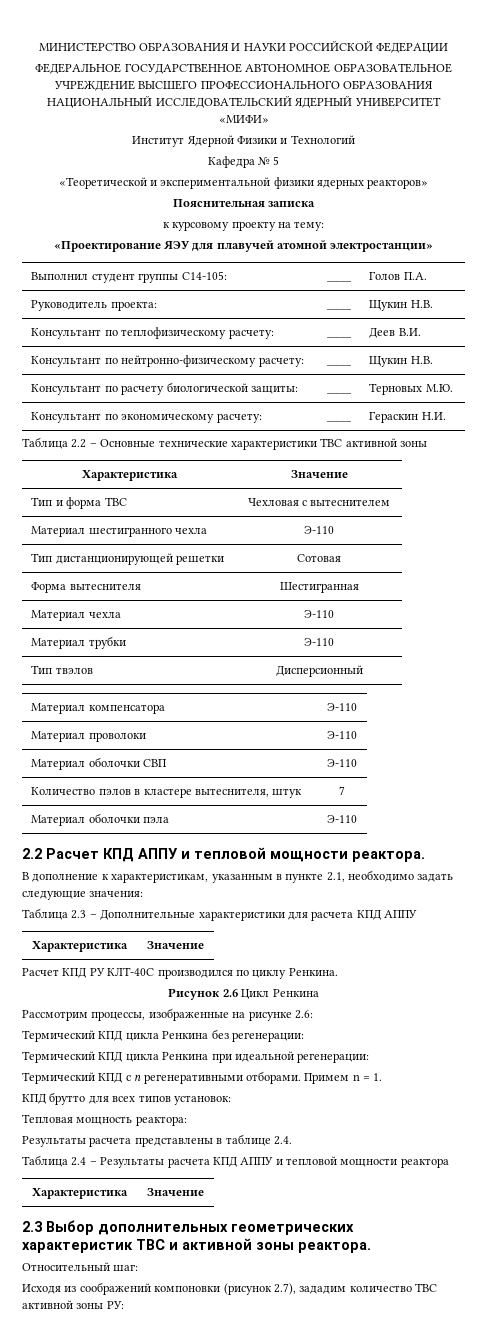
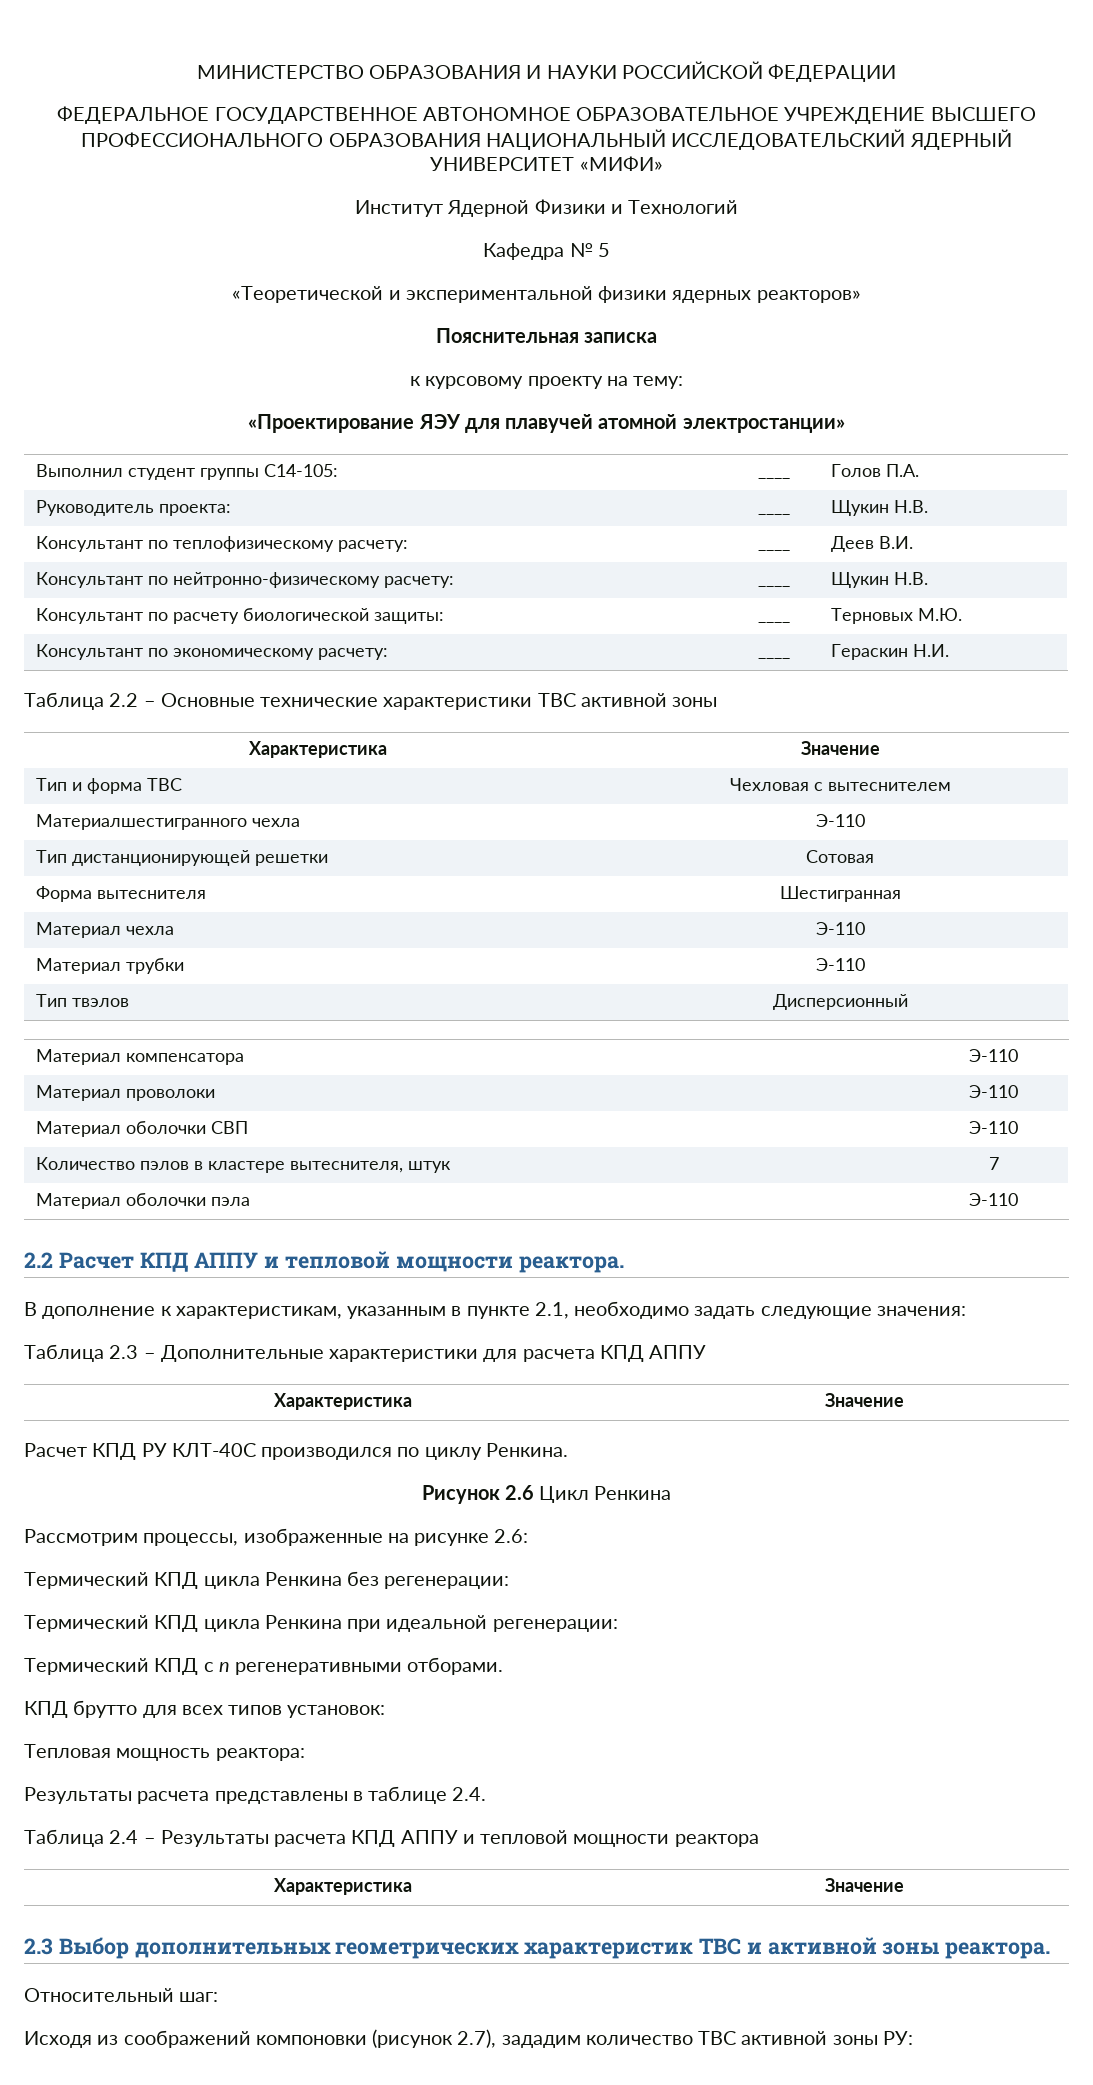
- Материал шестигранного чехла | Э-110
+ Материалшестигранного чехла | Э-110
- Примем n = 1.

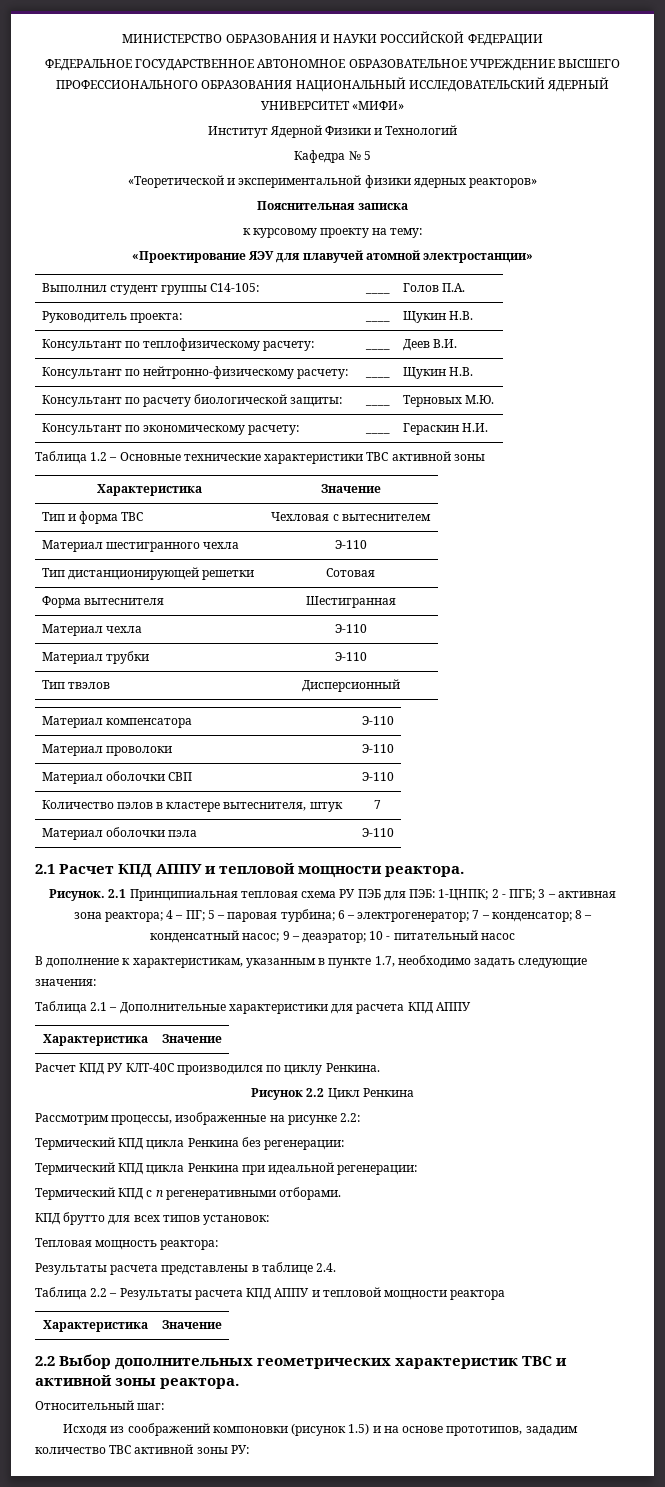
- Таблица 2.2 – Основные технические характеристики ТВС активной зоны
+ Таблица 1.2 – Основные технические характеристики ТВС активной зоны
- Материалшестигранного чехла | Э-110
+ Материал шестигранного чехла | Э-110
- 2.2 Расчет КПД АППУ и тепловой мощности реактора.
+ 2.1 Расчет КПД АППУ и тепловой мощности реактора.
+ Рисунок. 2.1 Принципиальная тепловая схема РУ ПЭБ для ПЭБ: 1-ЦНПК; 2 - ПГБ; 3 – активная зона реактора; 4 – ПГ; 5 – паровая турбина; 6 – электрогенератор; 7 – конденсатор; 8 – конденсатный насос; 9 – деаэратор; 10 - питательный насос
- В дополнение к характеристикам, указанным в пункте 2.1, необходимо задать следующие значения:
+ В дополнение к характеристикам, указанным в пункте 1.7, необходимо задать следующие значения:
- Таблица 2.3 – Дополнительные характеристики для расчета КПД АППУ
+ Таблица 2.1 – Дополнительные характеристики для расчета КПД АППУ
- Рисунок 2.6 Цикл Ренкина
+ Рисунок 2.2 Цикл Ренкина
- Рассмотрим процессы, изображенные на рисунке 2.6:
+ Рассмотрим процессы, изображенные на рисунке 2.2:
- Таблица 2.4 – Результаты расчета КПД АППУ и тепловой мощности реактора
+ Таблица 2.2 – Результаты расчета КПД АППУ и тепловой мощности реактора
- 2.3 Выбор дополнительных геометрических характеристик ТВС и активной зоны реактора.
+ 2.2 Выбор дополнительных геометрических характеристик ТВС и активной зоны реактора.
- Исходя из соображений компоновки (рисунок 2.7), зададим количество ТВС активной зоны РУ:
+ Исходя из соображений компоновки (рисунок 1.5) и на основе прототипов, зададим количество ТВС активной зоны РУ:

